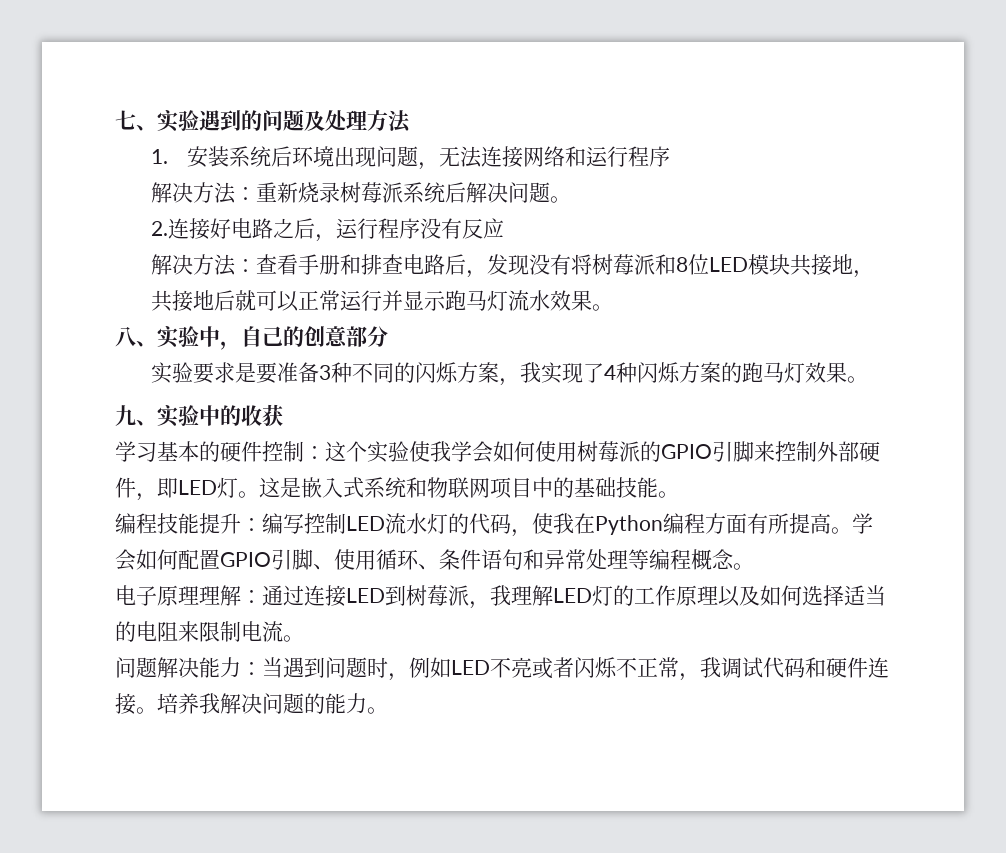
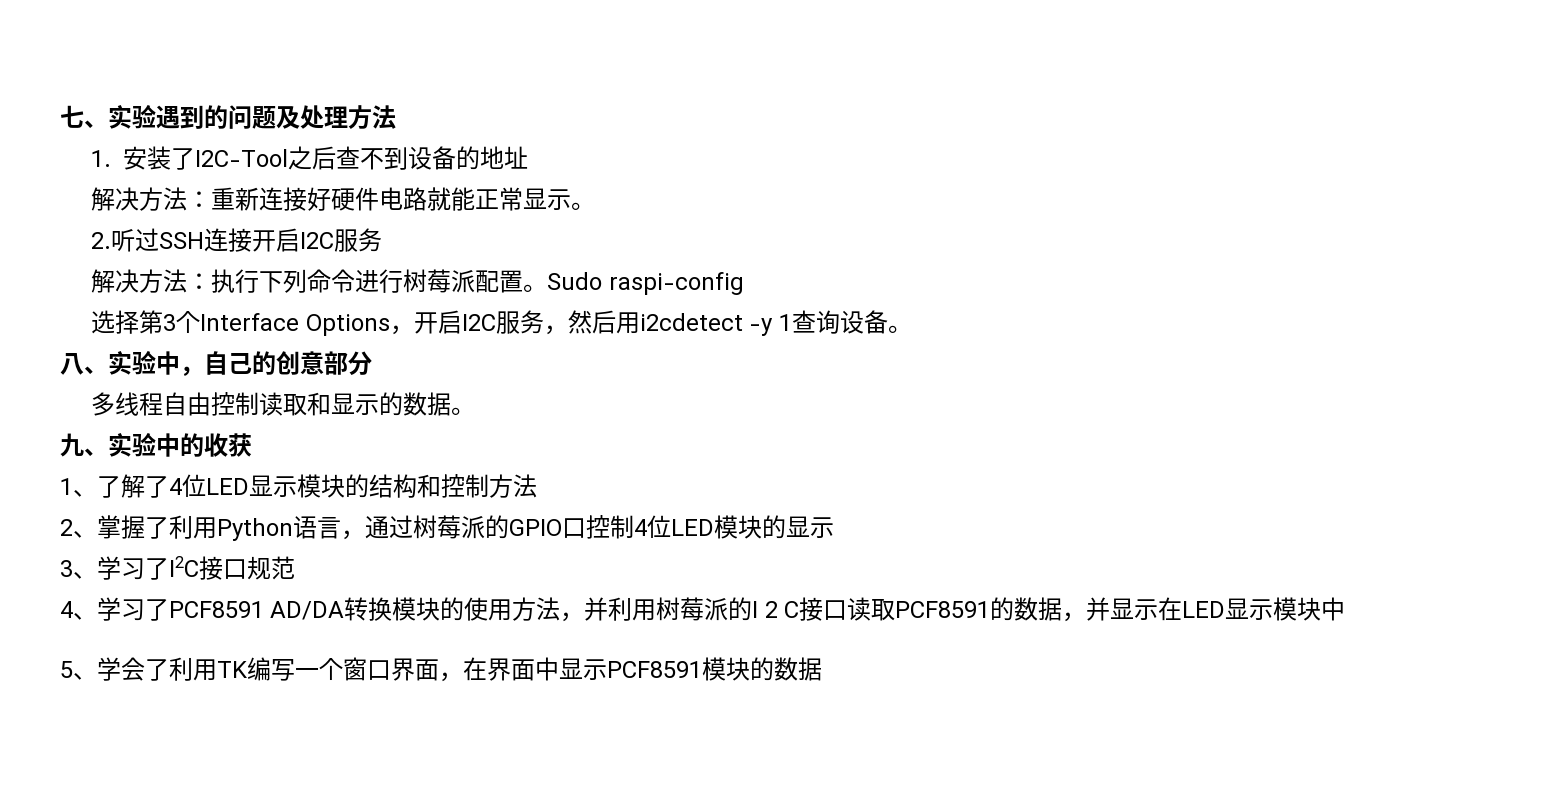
- 1.安装系统后环境出现问题，无法连接网络和运行程序
- 解决方法：重新烧录树莓派系统后解决问题。
- 2.连接好电路之后，运行程序没有反应
- 解决方法：查看手册和排查电路后，发现没有将树莓派和8位LED模块共接地，共接地后就可以正常运行并显示跑马灯流水效果。
+ 1.安装了I2C-Tool之后查不到设备的地址
+ 解决方法：重新连接好硬件电路就能正常显示。
+ 2.听过SSH连接开启I2C服务
+ 解决方法：执行下列命令进行树莓派配置。Sudo raspi-config
+ 选择第3个Interface Options，开启I2C服务，然后用i2cdetect -y 1查询设备。
- 实验要求是要准备3种不同的闪烁方案，我实现了4种闪烁方案的跑马灯效果。
+ 多线程自由控制读取和显示的数据。
- 学习基本的硬件控制：这个实验使我学会如何使用树莓派的GPIO引脚来控制外部硬件，即LED灯。这是嵌入式系统和物联网项目中的基础技能。
- 编程技能提升：编写控制LED流水灯的代码，使我在Python编程方面有所提高。学会如何配置GPIO引脚、使用循环、条件语句和异常处理等编程概念。
- 电子原理理解：通过连接LED到树莓派，我理解LED灯的工作原理以及如何选择适当的电阻来限制电流。
- 问题解决能力：当遇到问题时，例如LED不亮或者闪烁不正常，我调试代码和硬件连接。培养我解决问题的能力。
+ 1、了解了4位LED显示模块的结构和控制方法
+ 2、掌握了利用Python语言，通过树莓派的GPIO口控制4位LED模块的显示
+ 3、学习了I2C接口规范
+ 4、学习了PCF8591 AD/DA转换模块的使用方法，并利用树莓派的I 2 C接口读取PCF8591的数据，并显示在LED显示模块中
+ 5、学会了利用TK编写一个窗口界面，在界面中显示PCF8591模块的数据

